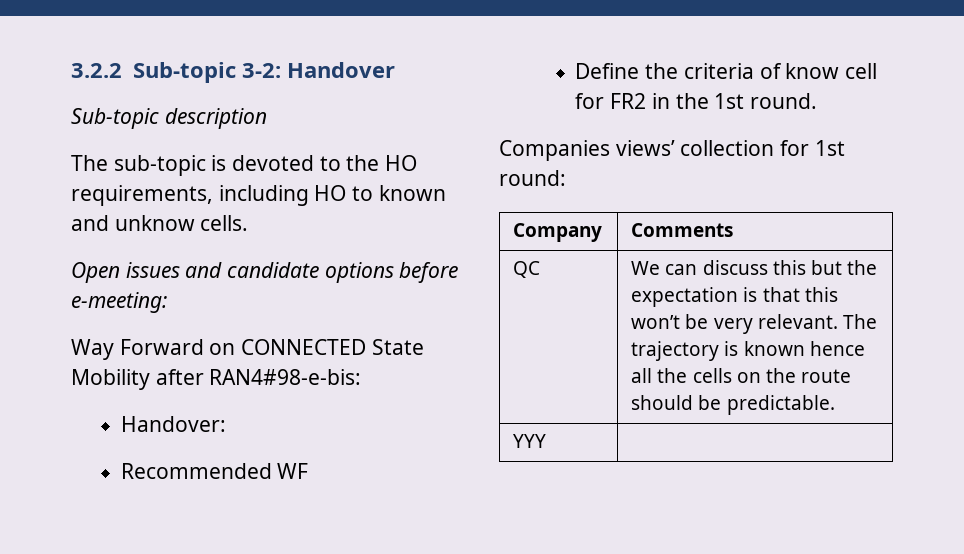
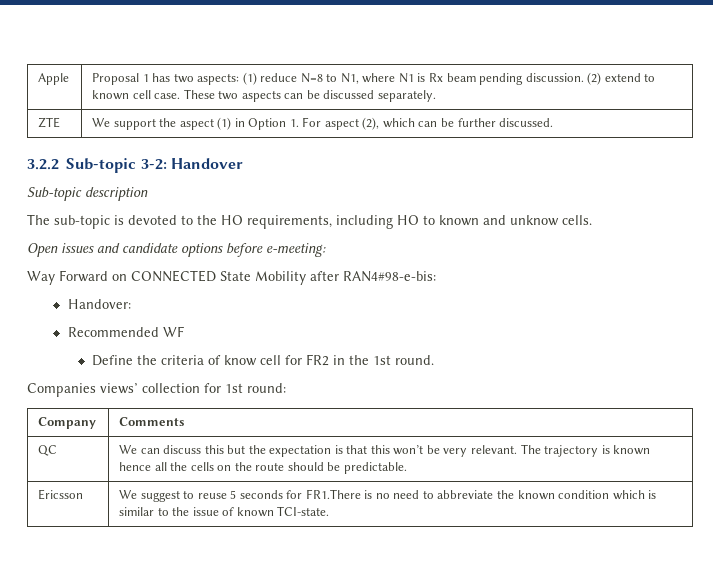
+ Apple | Proposal 1 has two aspects: (1) reduce N=8 to N1, where N1 is Rx beam pending discussion. (2) extend to known cell case. These two aspects can be discussed separately.
+ ZTE | We support the aspect (1) in Option 1. For aspect (2), which can be further discussed.
- YYY |
+ Ericsson | We suggest to reuse 5 seconds for FR1.There is no need to abbreviate the known condition which is similar to the issue of known TCI-state.

